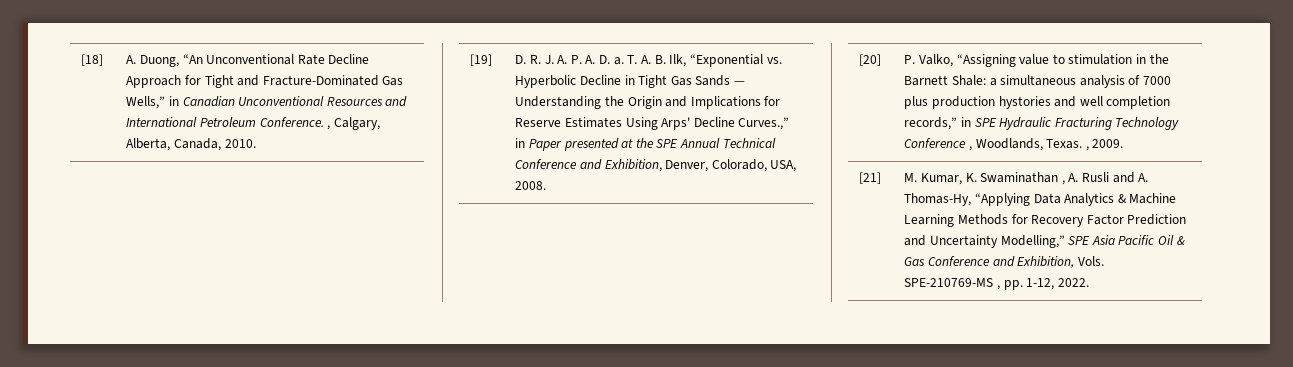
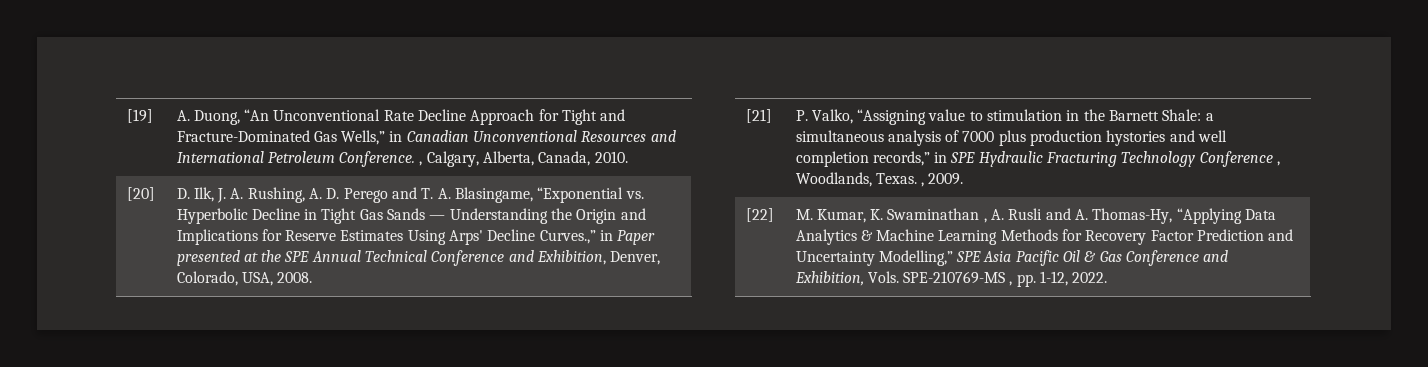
- [18] | A. Duong, “An Unconventional Rate Decline Approach for Tight and Fracture-Dominated Gas Wells,” in Canadian Unconventional Resources and International Petroleum Conference. , Calgary, Alberta, Canada, 2010.
+ [19] | A. Duong, “An Unconventional Rate Decline Approach for Tight and Fracture-Dominated Gas Wells,” in Canadian Unconventional Resources and International Petroleum Conference. , Calgary, Alberta, Canada, 2010.
- [19] | D. R. J. A. P. A. D. a. T. A. B. Ilk, “Exponential vs. Hyperbolic Decline in Tight Gas Sands — Understanding the Origin and Implications for Reserve Estimates Using Arps' Decline Curves.,” in Paper presented at the SPE Annual Technical Conference and Exhibition, Denver, Colorado, USA, 2008.
+ [20] | D. Ilk, J. A. Rushing, A. D. Perego and T. A. Blasingame, “Exponential vs. Hyperbolic Decline in Tight Gas Sands — Understanding the Origin and Implications for Reserve Estimates Using Arps' Decline Curves.,” in Paper presented at the SPE Annual Technical Conference and Exhibition, Denver, Colorado, USA, 2008.
- [20] | P. Valko, “Assigning value to stimulation in the Barnett Shale: a simultaneous analysis of 7000 plus production hystories and well completion records,” in SPE Hydraulic Fracturing Technology Conference , Woodlands, Texas. , 2009.
+ [21] | P. Valko, “Assigning value to stimulation in the Barnett Shale: a simultaneous analysis of 7000 plus production hystories and well completion records,” in SPE Hydraulic Fracturing Technology Conference , Woodlands, Texas. , 2009.
- [21] | M. Kumar, K. Swaminathan , A. Rusli and A. Thomas-Hy, “Applying Data Analytics & Machine Learning Methods for Recovery Factor Prediction and Uncertainty Modelling,” SPE Asia Pacific Oil & Gas Conference and Exhibition, Vols. SPE-210769-MS , pp. 1-12, 2022.
+ [22] | M. Kumar, K. Swaminathan , A. Rusli and A. Thomas-Hy, “Applying Data Analytics & Machine Learning Methods for Recovery Factor Prediction and Uncertainty Modelling,” SPE Asia Pacific Oil & Gas Conference and Exhibition, Vols. SPE-210769-MS , pp. 1-12, 2022.

